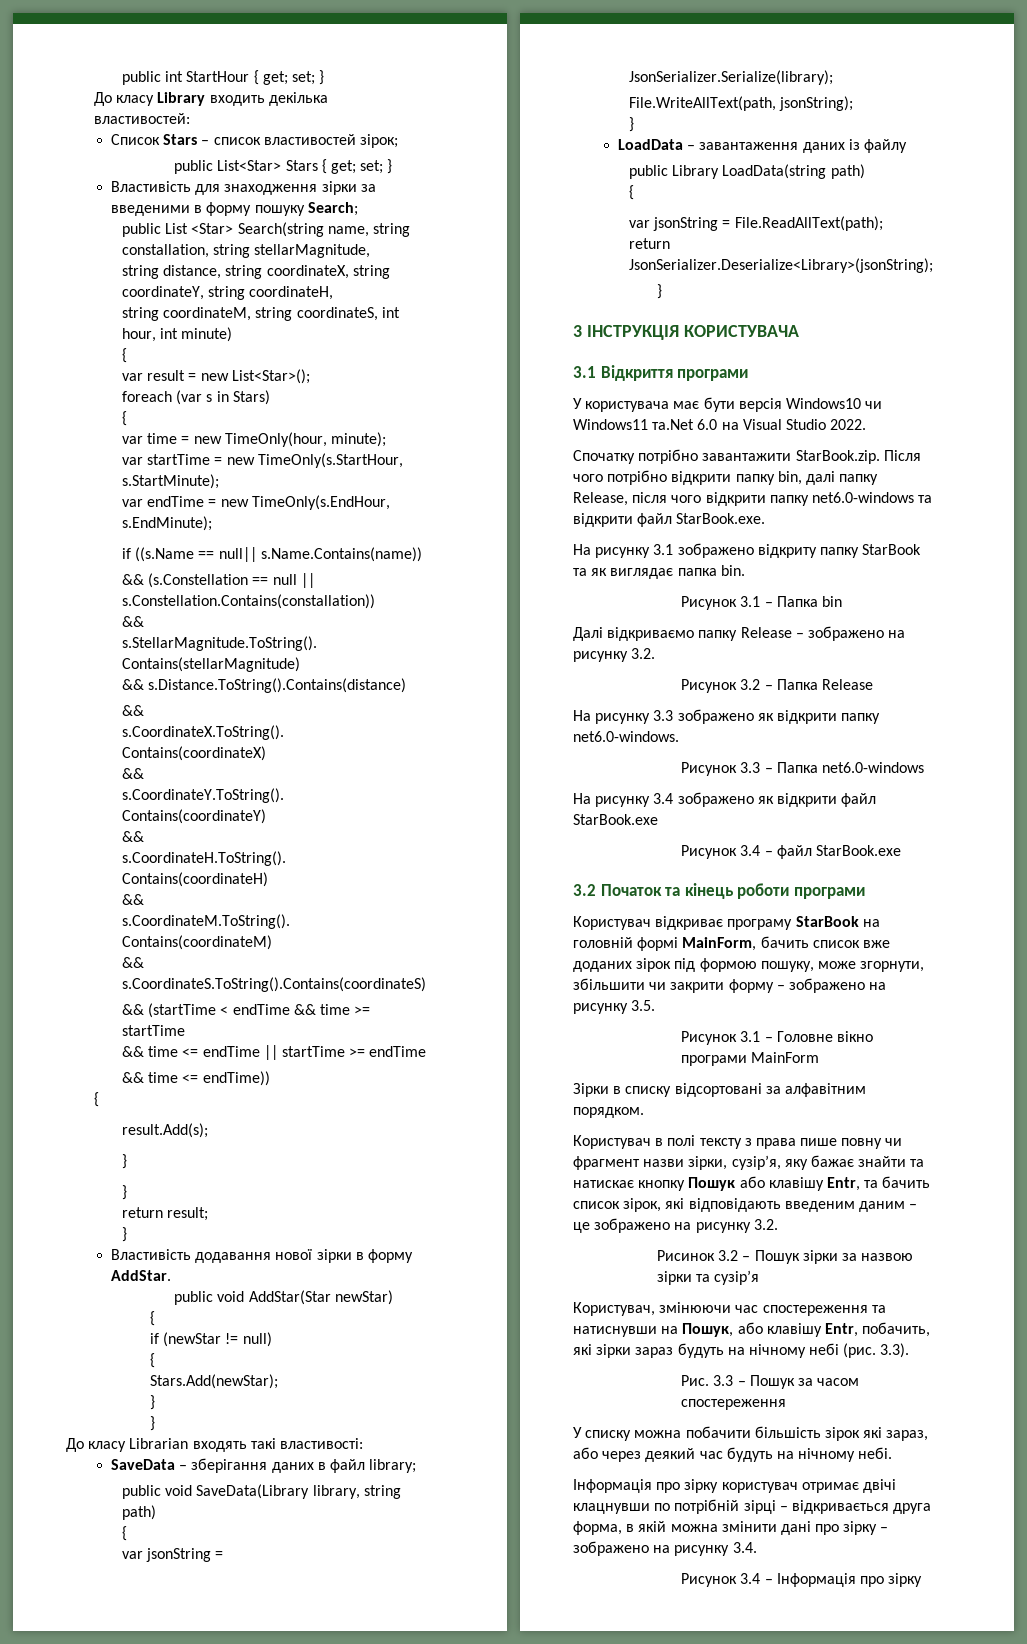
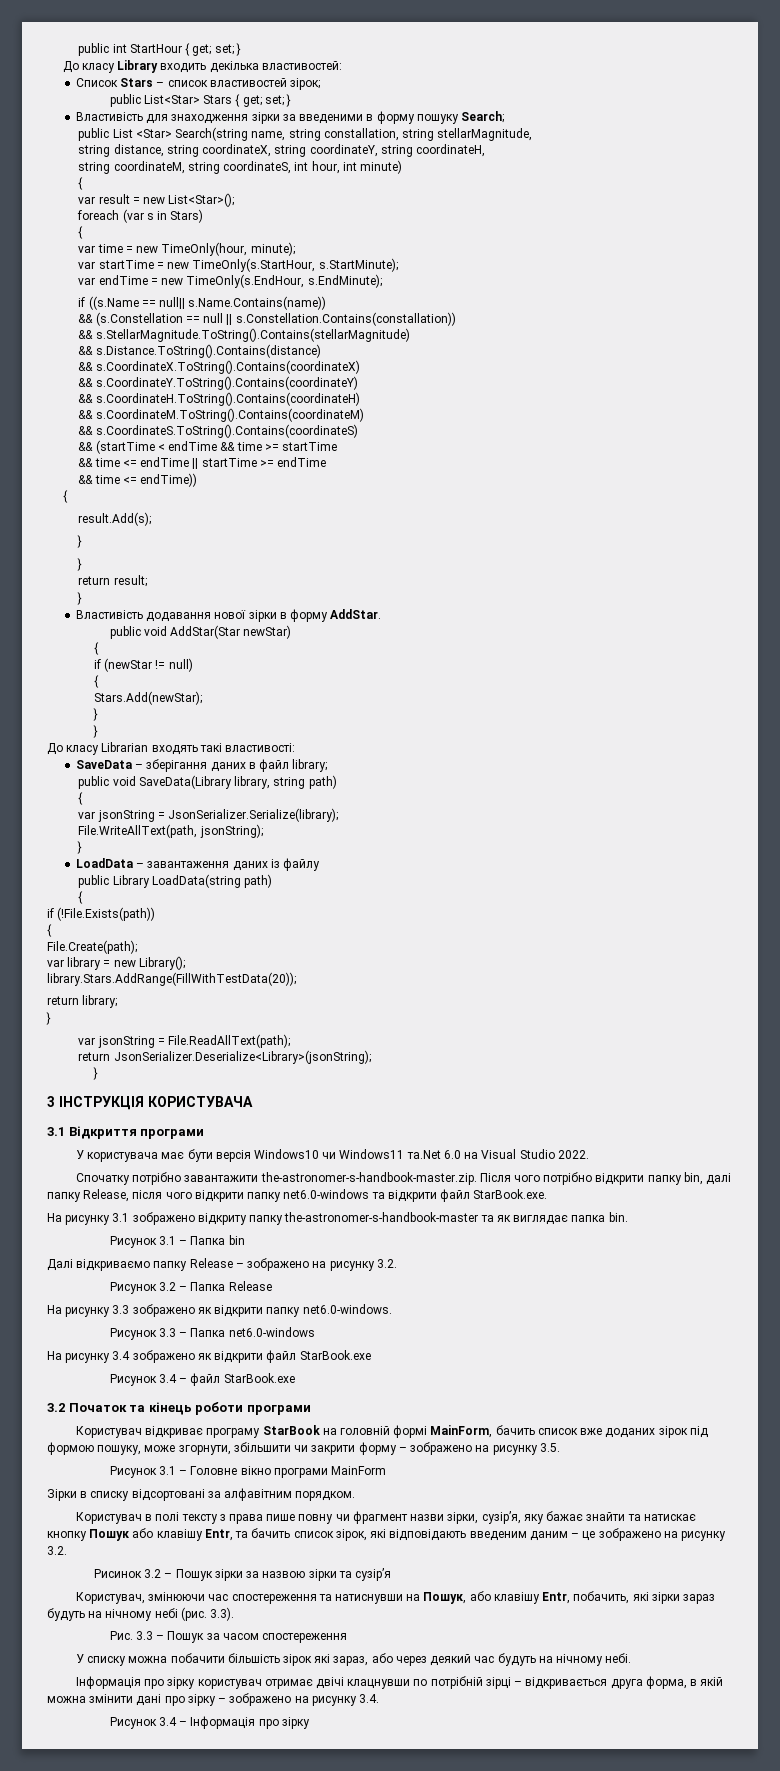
+ if (!File.Exists(path))
+ {
+ File.Create(path);
+ var library = new Library();
+ library.Stars.AddRange(FillWithTestData(20));
+ return library;
+ }
- Спочатку потрібно завантажити StarBook.zip. Після чого потрібно відкрити папку bin, далі папку Release, після чого відкрити папку net6.0-windows та відкрити файл StarBook.exe.
+ Спочатку потрібно завантажити the-astronomer-s-handbook-master.zip. Після чого потрібно відкрити папку bin, далі папку Release, після чого відкрити папку net6.0-windows та відкрити файл StarBook.exe.
- На рисунку 3.1 зображено відкриту папку StarBook та як виглядає папка bin.
+ На рисунку 3.1 зображено відкриту папку the-astronomer-s-handbook-master та як виглядає папка bin.

